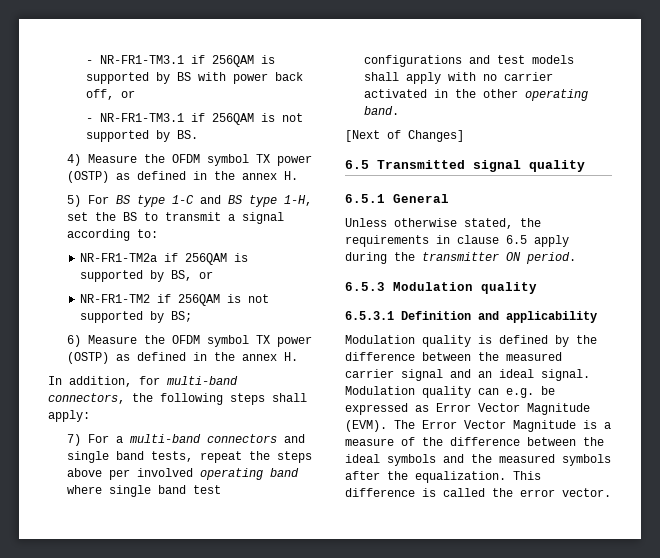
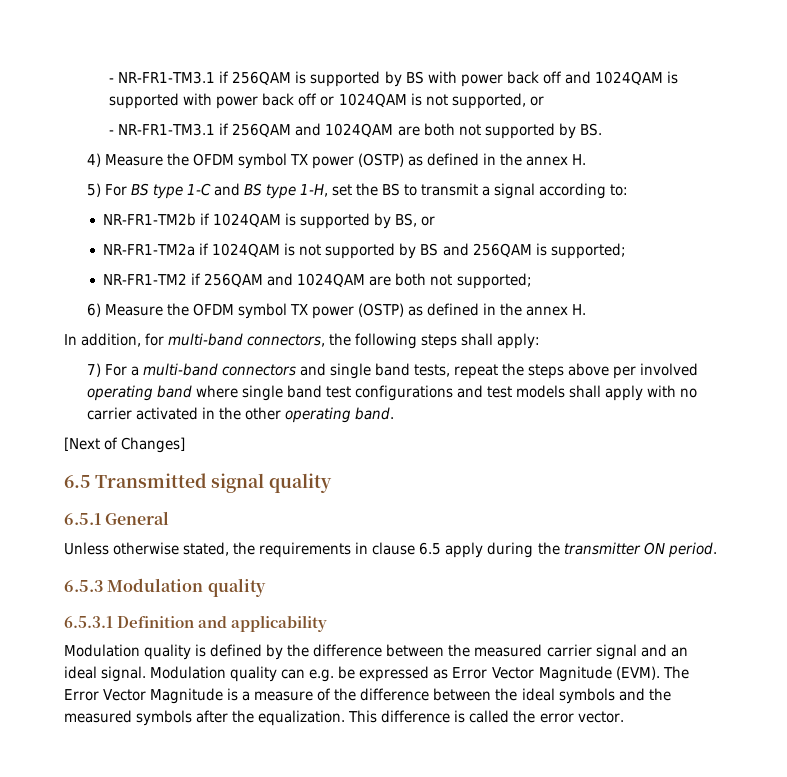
- - NR-FR1-TM3.1 if 256QAM is supported by BS with power back off, or
+ - NR-FR1-TM3.1 if 256QAM is supported by BS with power back off and 1024QAM is supported with power back off or 1024QAM is not supported, or
- - NR-FR1-TM3.1 if 256QAM is not supported by BS.
+ - NR-FR1-TM3.1 if 256QAM and 1024QAM are both not supported by BS.
- NR-FR1-TM2a if 256QAM is supported by BS, or
+ NR-FR1-TM2b if 1024QAM is supported by BS, or
- NR-FR1-TM2 if 256QAM is not supported by BS;
+ NR-FR1-TM2a if 1024QAM is not supported by BS and 256QAM is supported;
+ NR-FR1-TM2 if 256QAM and 1024QAM are both not supported;

